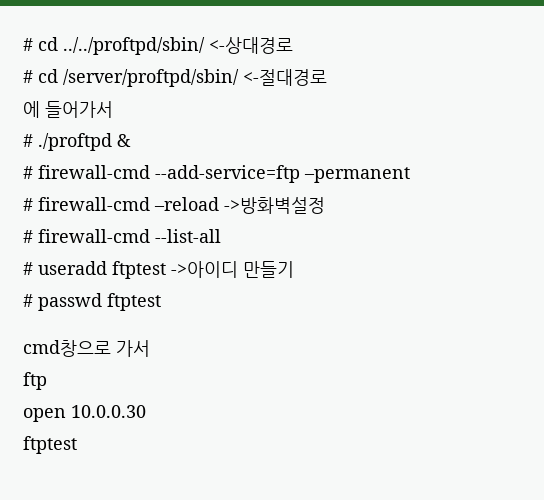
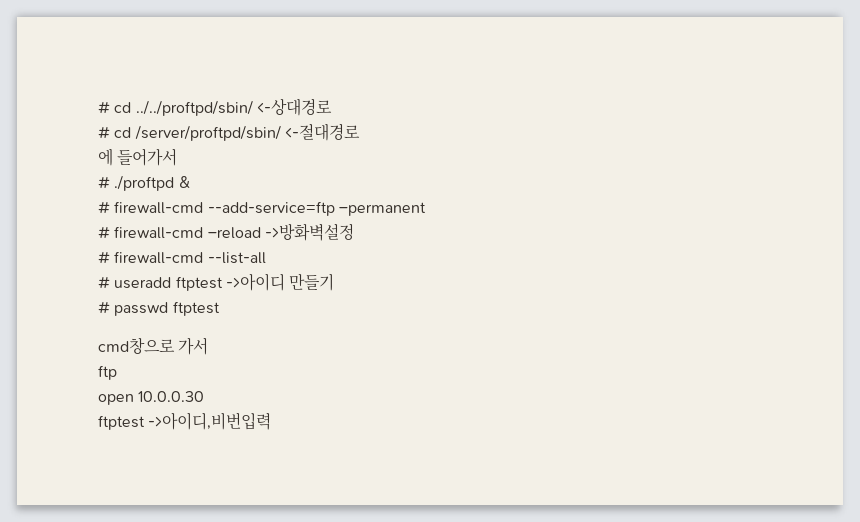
  open 10.0.0.30
- ftptest
+ ftptest ->아이디,비번입력

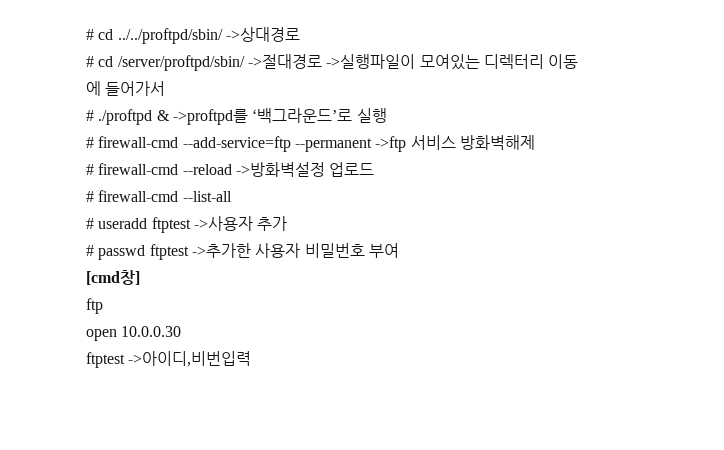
- # cd ../../proftpd/sbin/ <-상대경로
+ # cd ../../proftpd/sbin/ ->상대경로
- # cd /server/proftpd/sbin/ <-절대경로
+ # cd /server/proftpd/sbin/ ->절대경로 ->실행파일이 모여있는 디렉터리 이동
- # ./proftpd &
+ # ./proftpd & ->proftpd를 ‘백그라운드’로 실행
- # firewall-cmd --add-service=ftp –permanent
- # firewall-cmd –reload ->방화벽설정
+ # firewall-cmd --add-service=ftp --permanent ->ftp 서비스 방화벽해제
+ # firewall-cmd --reload ->방화벽설정 업로드
- # useradd ftptest ->아이디 만들기
+ # useradd ftptest ->사용자 추가
- # passwd ftptest
- cmd창으로 가서
+ # passwd ftptest ->추가한 사용자 비밀번호 부여
+ [cmd창]

